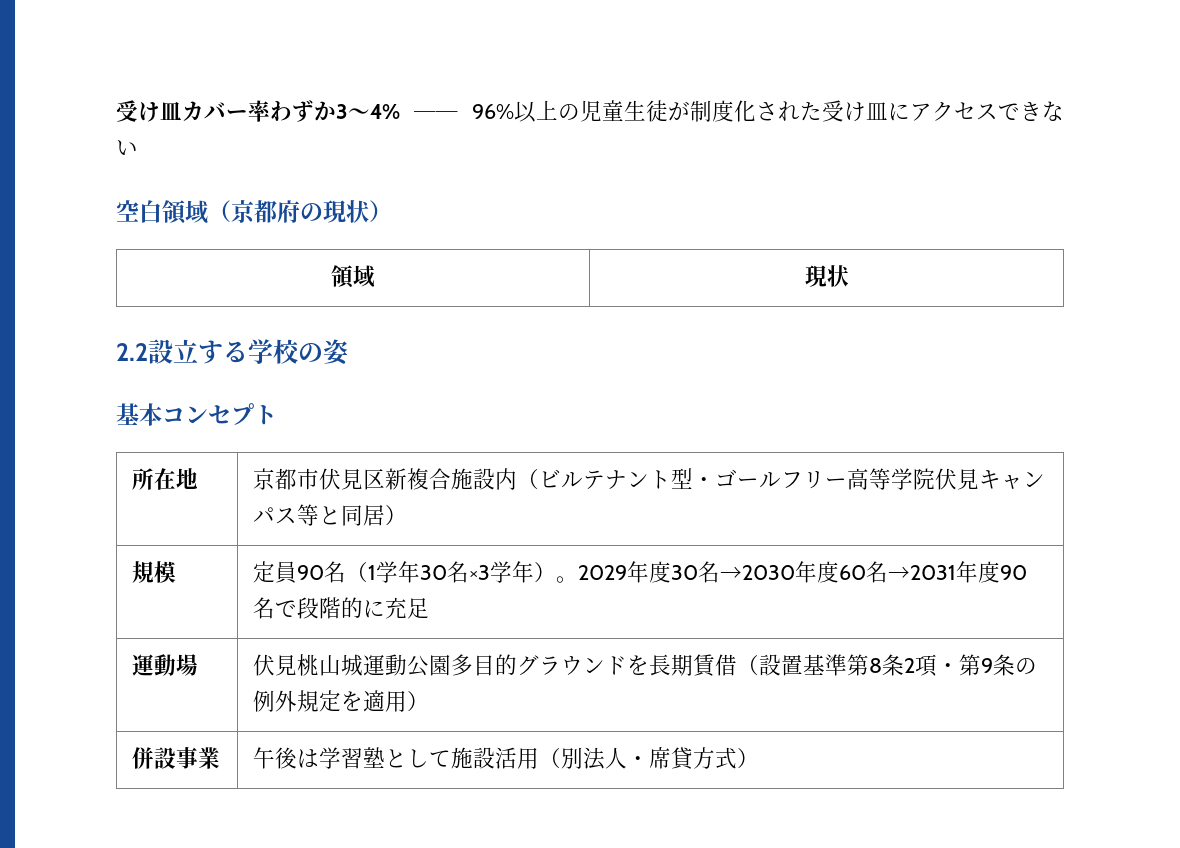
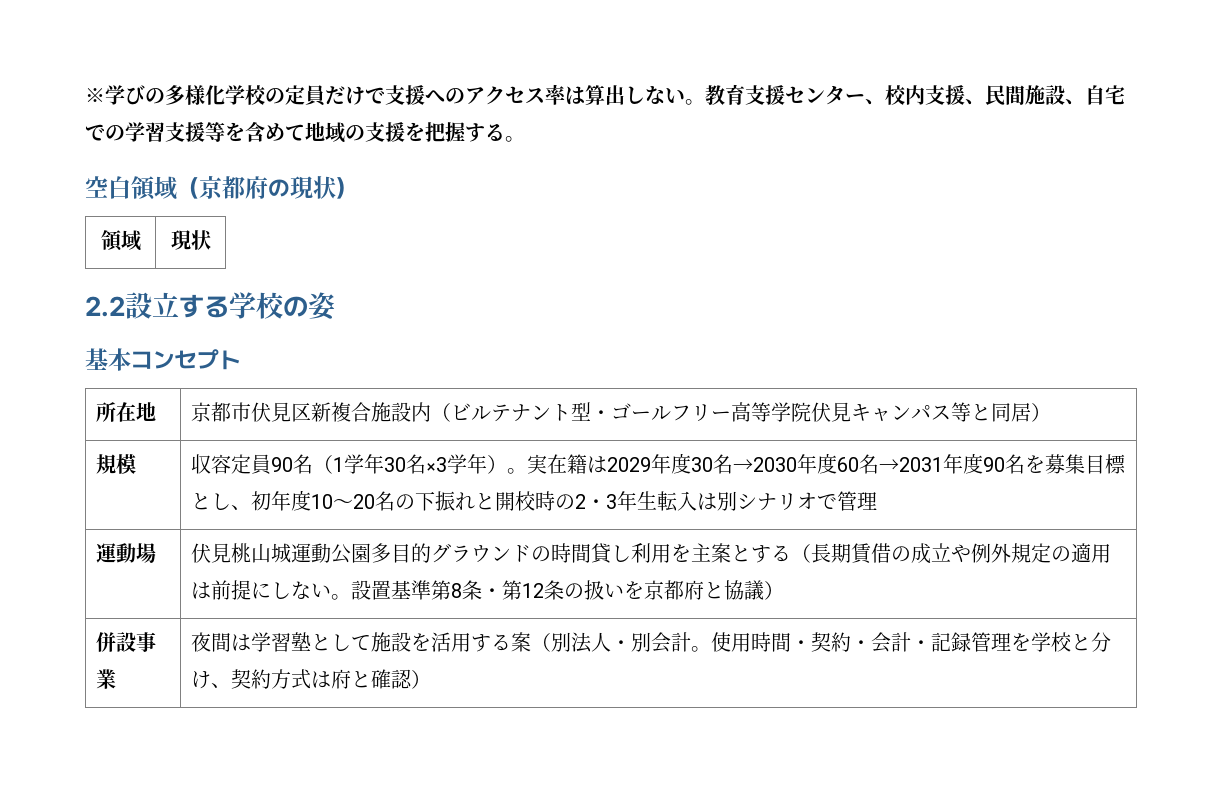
- 受け皿カバー率わずか3〜4% ── 96%以上の児童生徒が制度化された受け皿にアクセスできない
+ ※学びの多様化学校の定員だけで支援へのアクセス率は算出しない。教育支援センター、校内支援、民間施設、自宅での学習支援等を含めて地域の支援を把握する。
- 定員90名（1学年30名×3学年）。
+ 収容定員90名（1学年30名×3学年）。
- 2029年度30名→2030年度60名→2031年度90名で段階的に充足
+ 実在籍は2029年度30名→2030年度60名→2031年度90名を募集目標とし、初年度10〜20名の下振れと開校時の2・3年生転入は別シナリオで管理
- 伏見桃山城運動公園多目的グラウンドを長期賃借（設置基準第8条2項・第9条の例外規定を適用）
+ 伏見桃山城運動公園多目的グラウンドの時間貸し利用を主案とする（長期賃借の成立や例外規定の適用は前提にしない。設置基準第8条・第12条の扱いを京都府と協議）
- 併設事業 | 午後は学習塾として施設活用（別法人・席貸方式）
+ 併設事業 | 夜間は学習塾として施設を活用する案（別法人・別会計。使用時間・契約・会計・記録管理を学校と分け、契約方式は府と確認）

